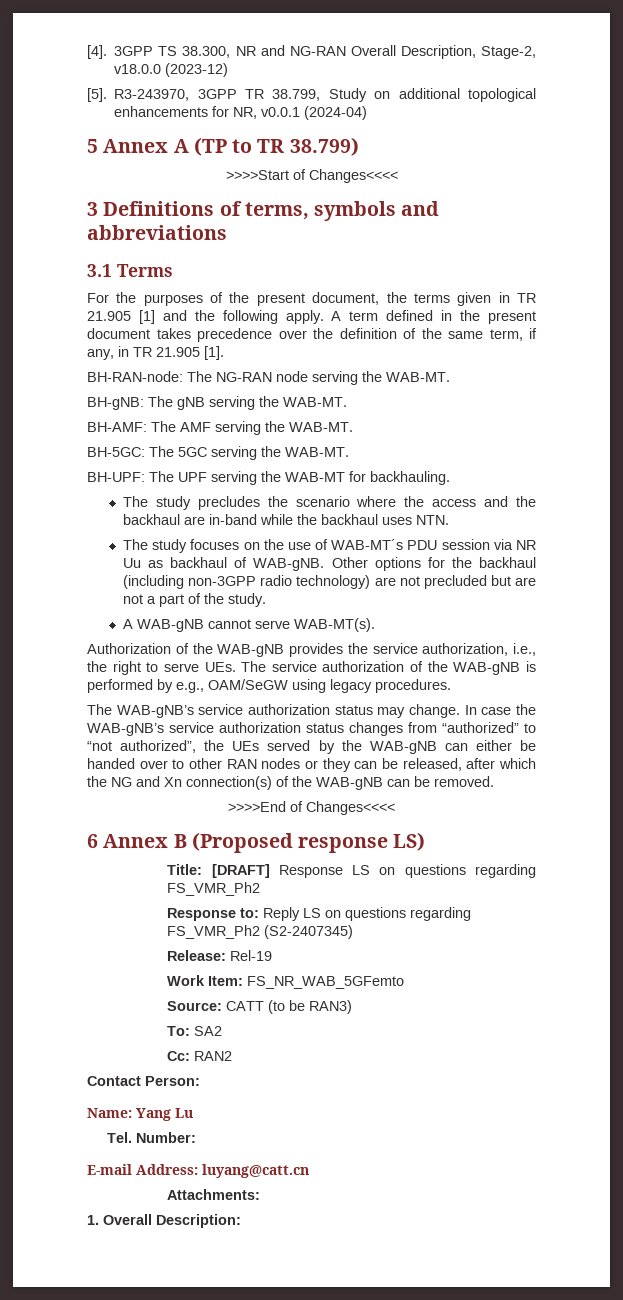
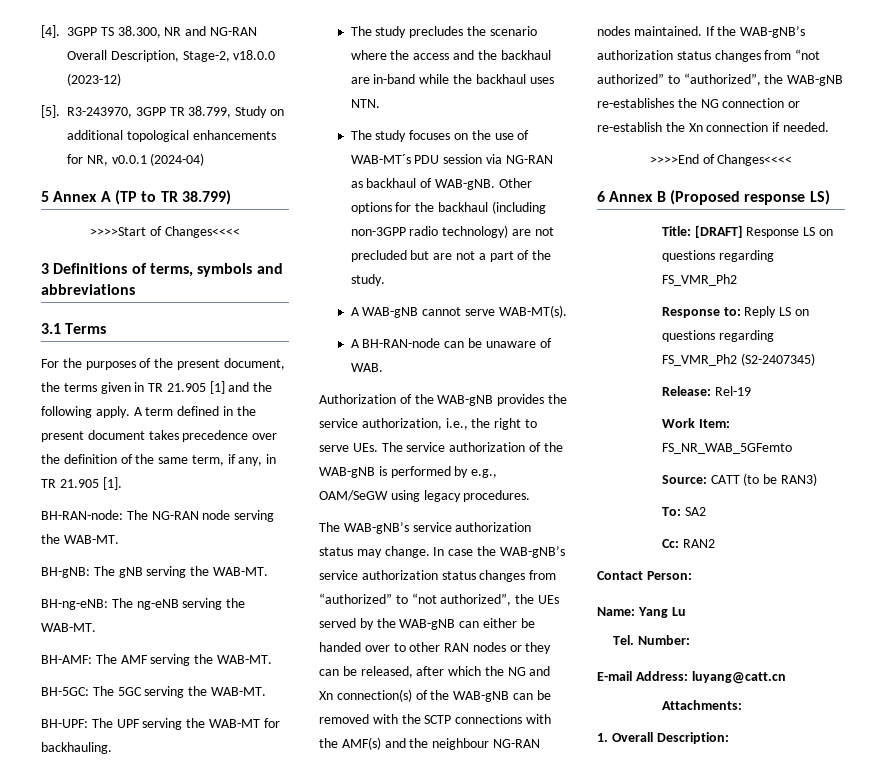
+ BH-ng-eNB: The ng-eNB serving the WAB-MT.
- The study focuses on the use of WAB-MT´s PDU session via NR Uu as backhaul of WAB-gNB.
+ The study focuses on the use of WAB-MT´s PDU session via NG-RAN as backhaul of WAB-gNB.
+ A BH-RAN-node can be unaware of WAB.
- In case the WAB-gNB’s service authorization status changes from “authorized” to “not authorized”, the UEs served by the WAB-gNB can either be handed over to other RAN nodes or they can be released, after which the NG and Xn connection(s) of the WAB-gNB can be removed.
+ In case the WAB-gNB’s service authorization status changes from “authorized” to “not authorized”, the UEs served by the WAB-gNB can either be handed over to other RAN nodes or they can be released, after which the NG and Xn connection(s) of the WAB-gNB can be removed with the SCTP connections with the AMF(s) and the neighbour NG-RAN nodes maintained. If the WAB-gNB’s authorization status changes from “not authorized” to “authorized”, the WAB-gNB re-establishes the NG connection or re-establish the Xn connection if needed.

